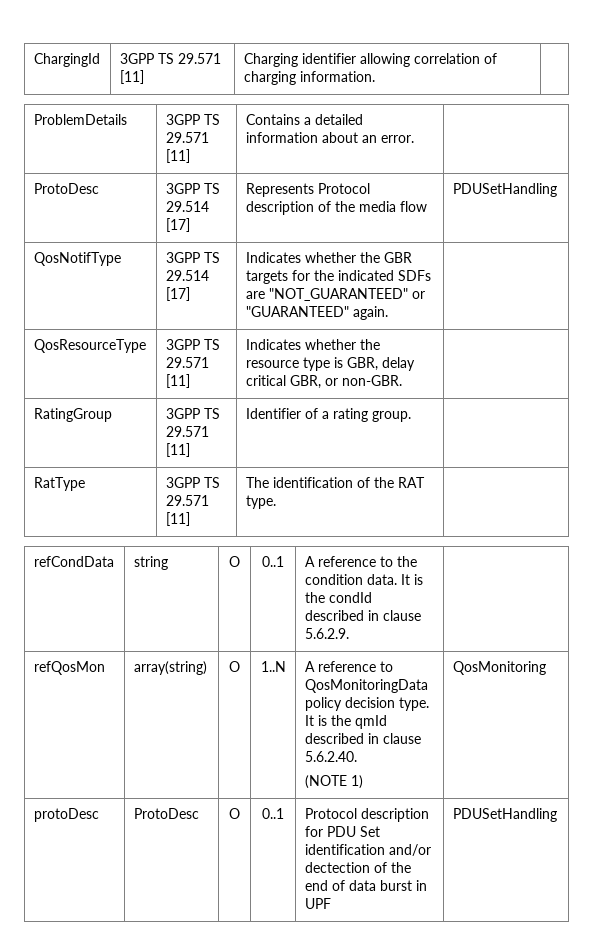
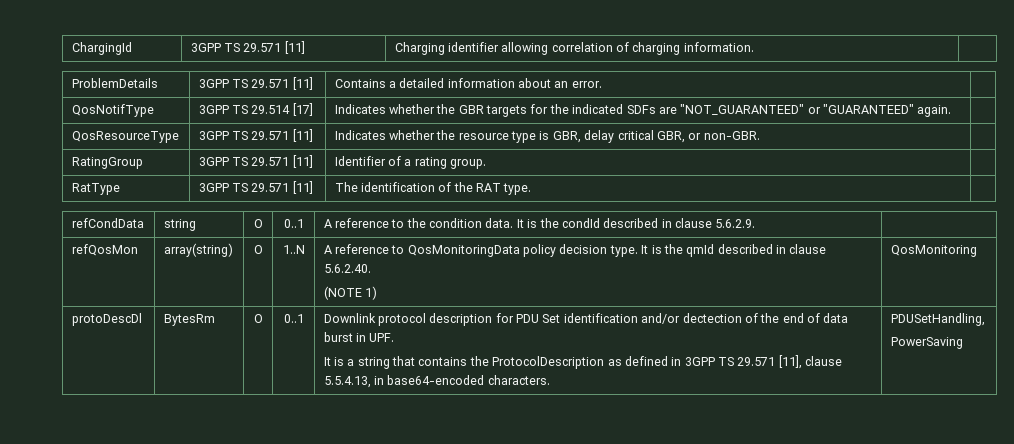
- ProtoDesc | 3GPP TS 29.514 [17] | Represents Protocol description of the media flow | PDUSetHandling
- protoDesc | ProtoDesc | O | 0..1 | Protocol description for PDU Set identification and/or dectection of the end of data burst in UPF | PDUSetHandling
+ protoDescDl | BytesRm | O | 0..1 | Downlink protocol description for PDU Set identification and/or dectection of the end of data burst in UPF.
+ It is a string that contains the ProtocolDescription as defined in 3GPP TS 29.571 [11], clause 5.5.4.13, in base64-encoded characters. | PDUSetHandling,
+ PowerSaving

